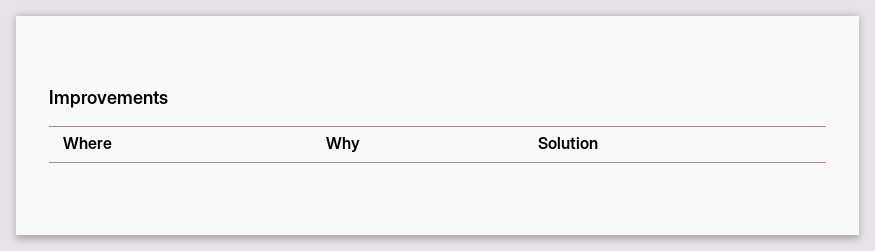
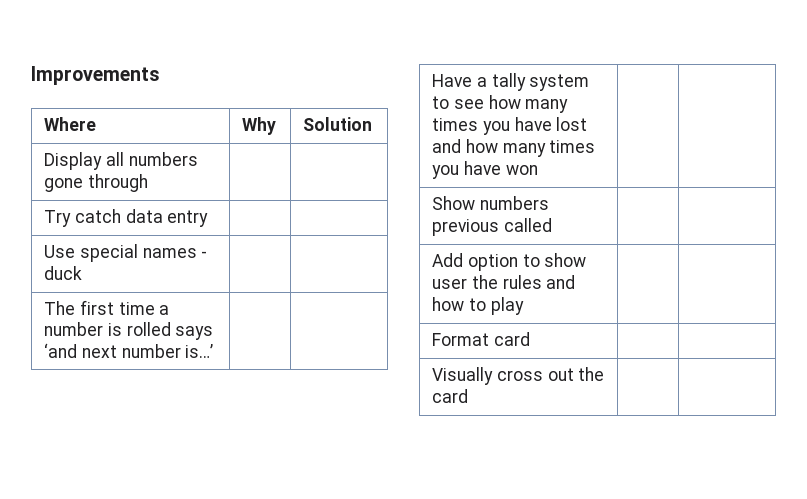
+ Display all numbers gone through | |
+ Try catch data entry | |
+ Use special names - duck | |
+ The first time a number is rolled says ‘and next number is…’ | |
+ Have a tally system to see how many times you have lost and how many times you have won | |
+ Show numbers previous called | |
+ Add option to show user the rules and how to play | |
+ Format card | |
+ Visually cross out the card | |

